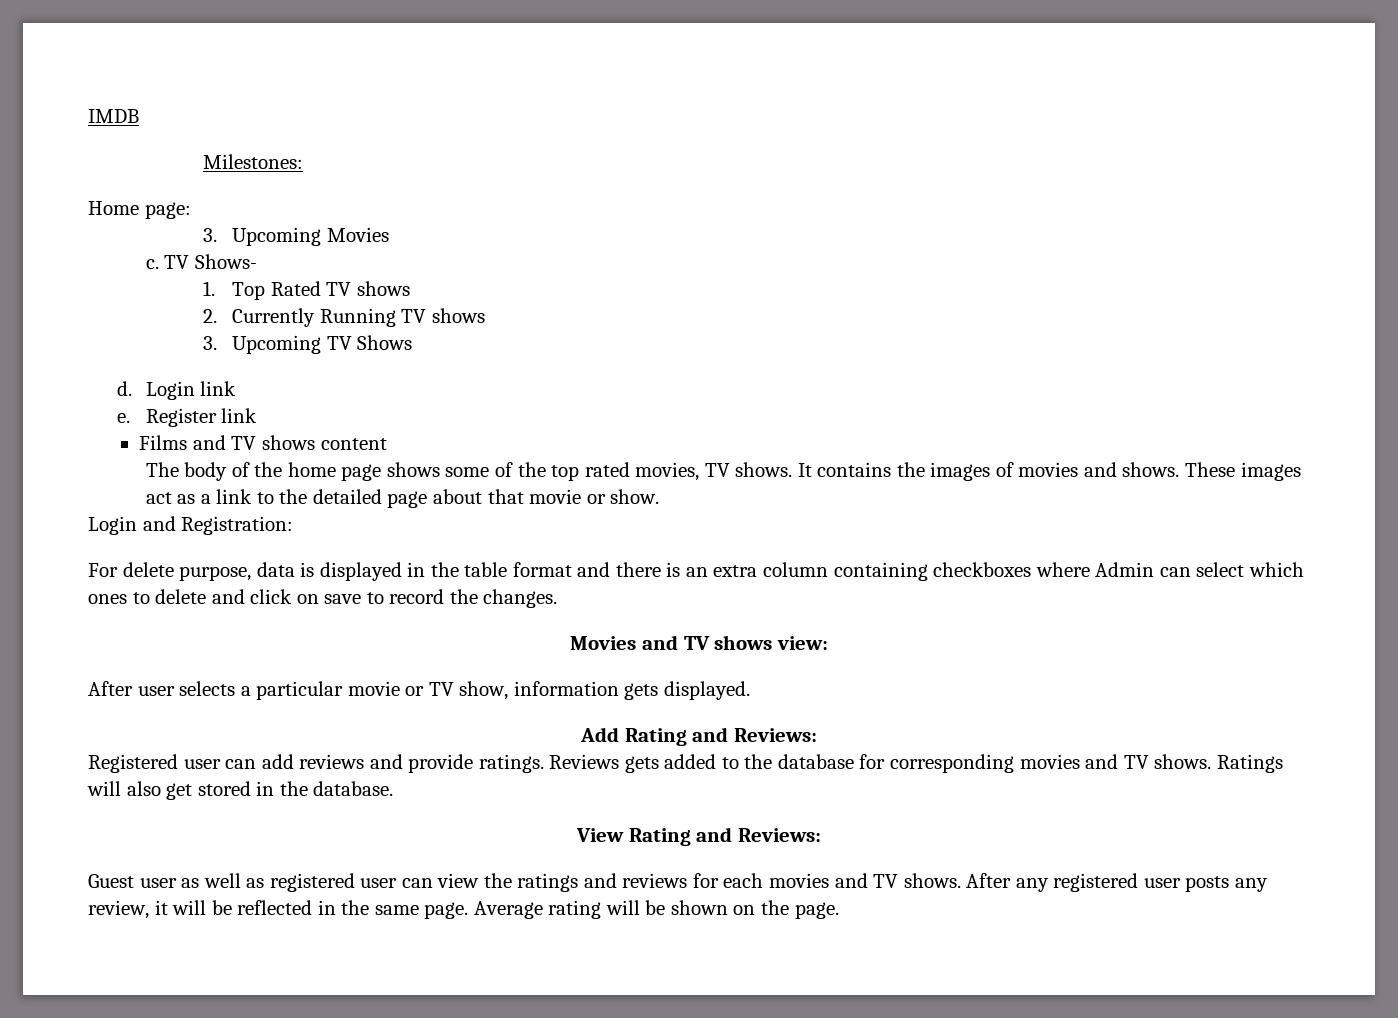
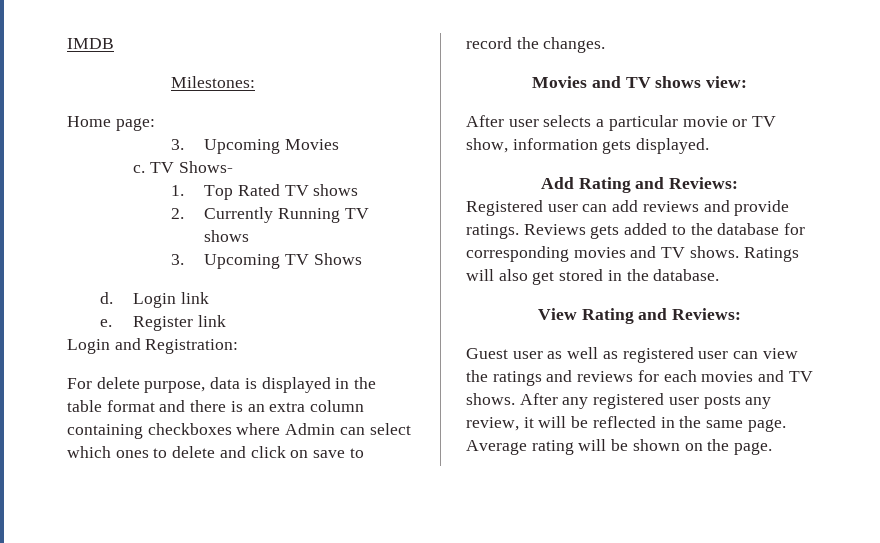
- Films and TV shows content
- The body of the home page shows some of the top rated movies, TV shows. It contains the images of movies and shows. These images act as a link to the detailed page about that movie or show.

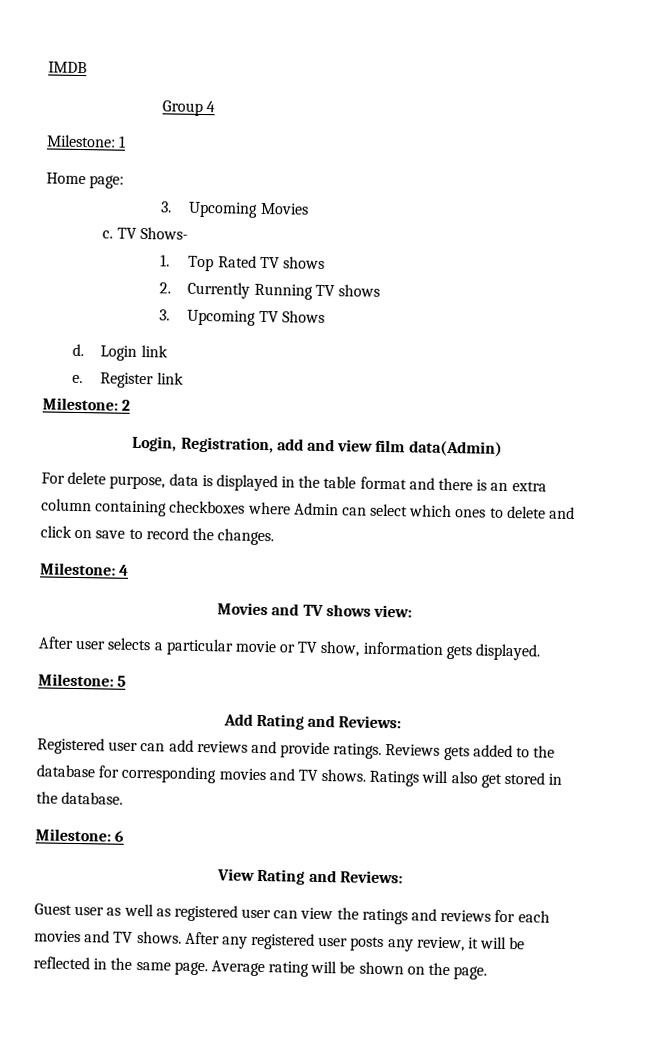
- Milestones:
+ Group 4
+ Milestone: 1
- Login and Registration:
+ Milestone: 2
+ Login, Registration, add and view film data(Admin)
+ Milestone: 4
+ Milestone: 5
+ Milestone: 6

